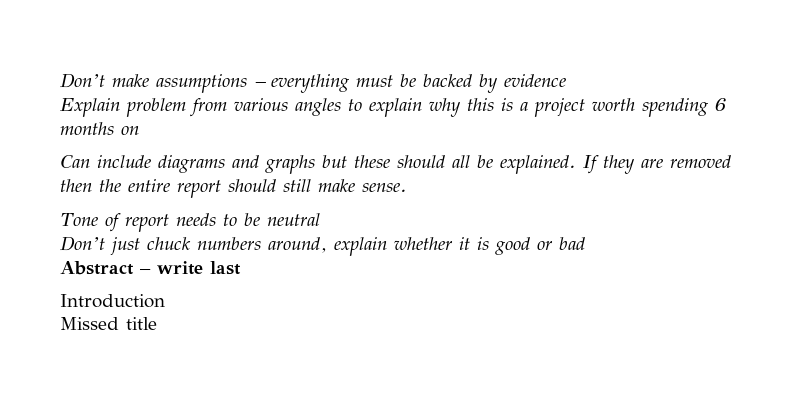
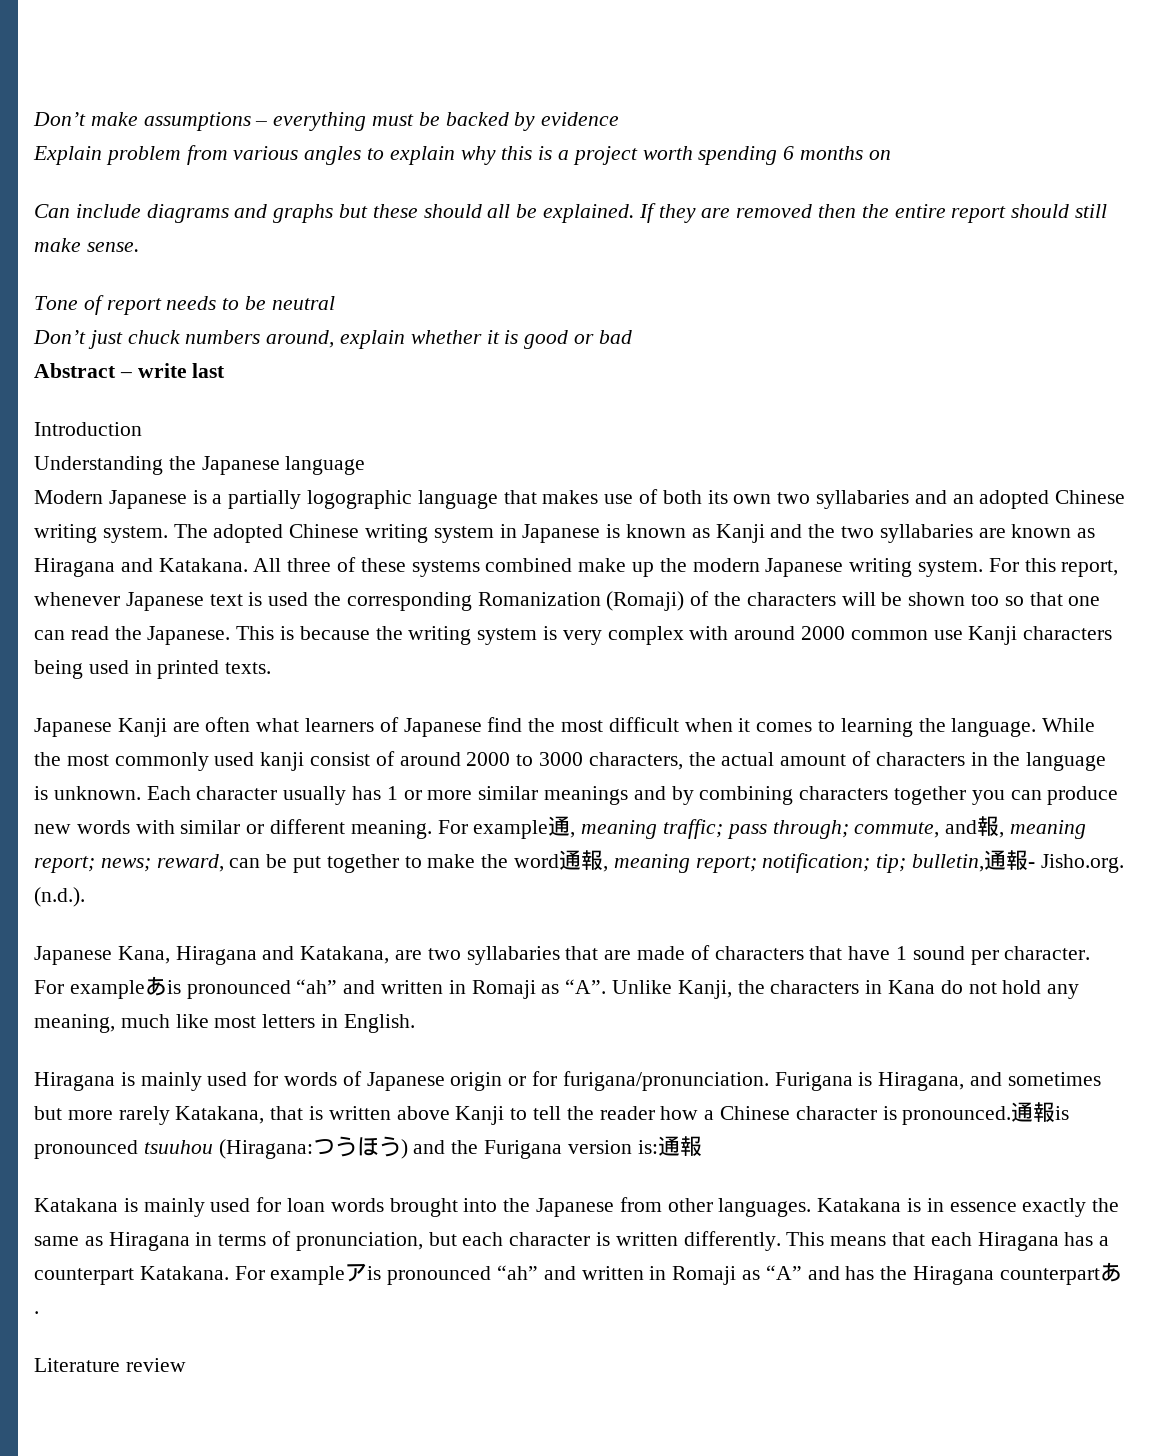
- Missed title
+ Understanding the Japanese language
+ Modern Japanese is a partially logographic language that makes use of both its own two syllabaries and an adopted Chinese writing system. The adopted Chinese writing system in Japanese is known as Kanji and the two syllabaries are known as Hiragana and Katakana. All three of these systems combined make up the modern Japanese writing system. For this report, whenever Japanese text is used the corresponding Romanization (Romaji) of the characters will be shown too so that one can read the Japanese. This is because the writing system is very complex with around 2000 common use Kanji characters being used in printed texts.
+ Japanese Kanji are often what learners of Japanese find the most difficult when it comes to learning the language. While the most commonly used kanji consist of around 2000 to 3000 characters, the actual amount of characters in the language is unknown. Each character usually has 1 or more similar meanings and by combining characters together you can produce new words with similar or different meaning. For example通, meaning traffic; pass through; commute, and報, meaning report; news; reward, can be put together to make the word通報, meaning report; notification; tip; bulletin,通報- Jisho.org. (n.d.).
+ Japanese Kana, Hiragana and Katakana, are two syllabaries that are made of characters that have 1 sound per character. For exampleあis pronounced “ah” and written in Romaji as “A”. Unlike Kanji, the characters in Kana do not hold any meaning, much like most letters in English.
+ Hiragana is mainly used for words of Japanese origin or for furigana/pronunciation. Furigana is Hiragana, and sometimes but more rarely Katakana, that is written above Kanji to tell the reader how a Chinese character is pronounced.通報is pronounced tsuuhou (Hiragana:つうほう) and the Furigana version is:通報
+ Katakana is mainly used for loan words brought into the Japanese from other languages. Katakana is in essence exactly the same as Hiragana in terms of pronunciation, but each character is written differently. This means that each Hiragana has a counterpart Katakana. For exampleアis pronounced “ah” and written in Romaji as “A” and has the Hiragana counterpartあ.
+ Literature review

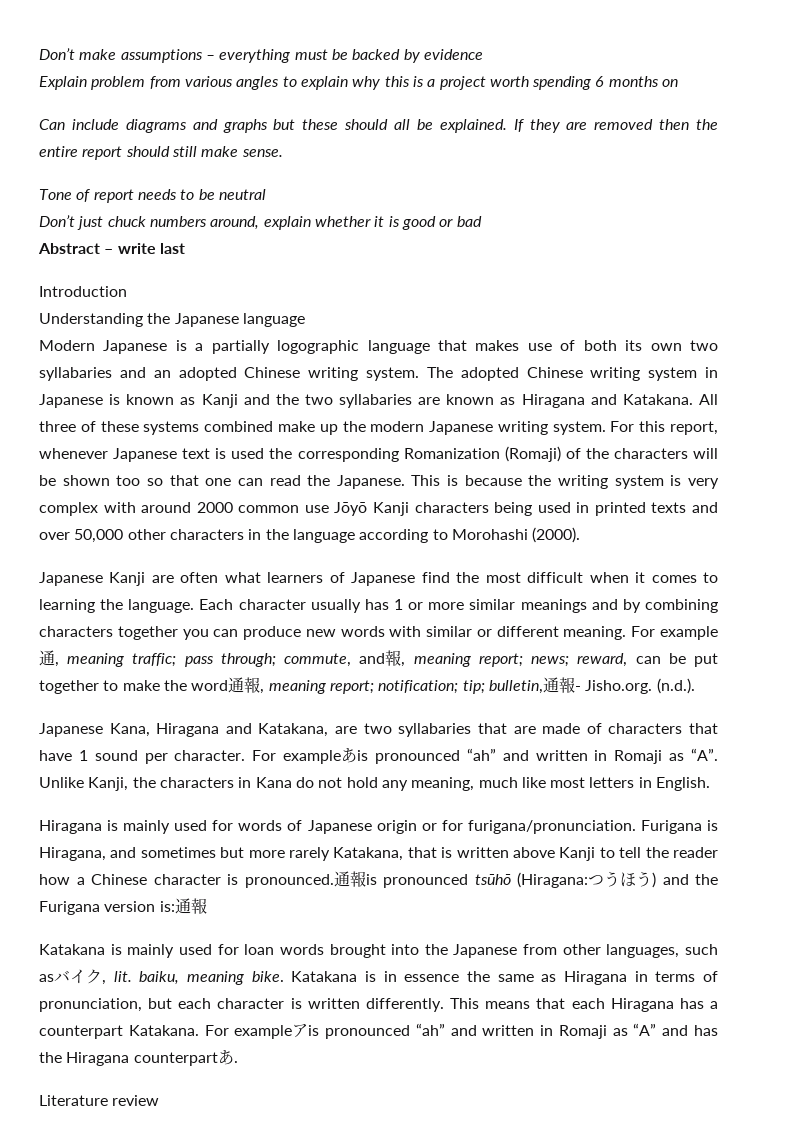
- This is because the writing system is very complex with around 2000 common use Kanji characters being used in printed texts.
+ This is because the writing system is very complex with around 2000 common use Jōyō Kanji characters being used in printed texts and over 50,000 other characters in the language according to Morohashi (2000).
- While the most commonly used kanji consist of around 2000 to 3000 characters, the actual amount of characters in the language is unknown.
- 通報is pronounced tsuuhou (Hiragana:つうほう) and the Furigana version is:通報
+ 通報is pronounced tsūhō (Hiragana:つうほう) and the Furigana version is:通報
- Katakana is mainly used for loan words brought into the Japanese from other languages.
+ Katakana is mainly used for loan words brought into the Japanese from other languages, such asバイク, lit. baiku, meaning bike.
- Katakana is in essence exactly the same as Hiragana in terms of pronunciation, but each character is written differently.
+ Katakana is in essence the same as Hiragana in terms of pronunciation, but each character is written differently.

